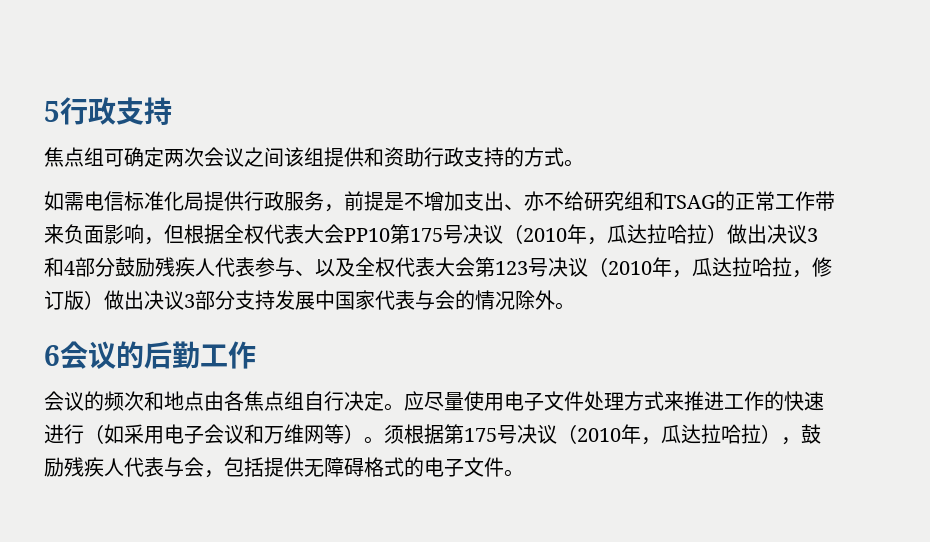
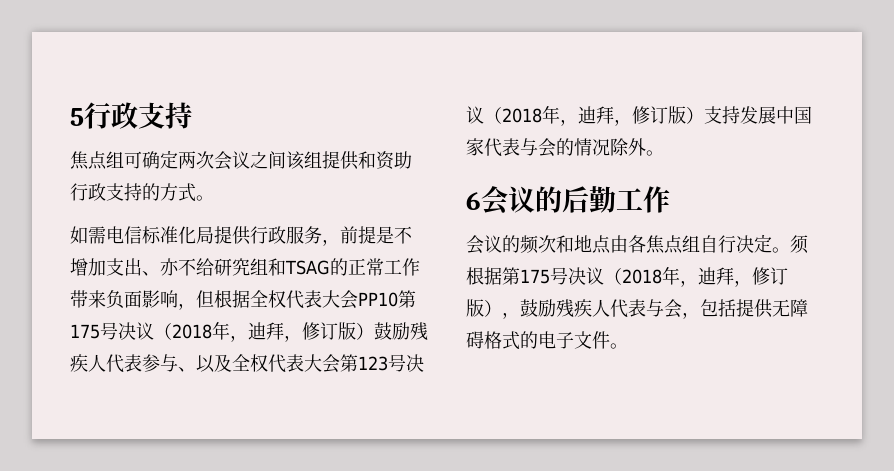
- 如需电信标准化局提供行政服务，前提是不增加支出、亦不给研究组和TSAG的正常工作带来负面影响，但根据全权代表大会PP10第175号决议（2010年，瓜达拉哈拉）做出决议3和4部分鼓励残疾人代表参与、以及全权代表大会第123号决议（2010年，瓜达拉哈拉，修订版）做出决议3部分支持发展中国家代表与会的情况除外。
+ 如需电信标准化局提供行政服务，前提是不增加支出、亦不给研究组和TSAG的正常工作带来负面影响，但根据全权代表大会PP10第175号决议（2018年，迪拜，修订版）鼓励残疾人代表参与、以及全权代表大会第123号决议（2018年，迪拜，修订版）支持发展中国家代表与会的情况除外。
- 应尽量使用电子文件处理方式来推进工作的快速进行（如采用电子会议和万维网等）。
- 须根据第175号决议（2010年，瓜达拉哈拉），鼓励残疾人代表与会，包括提供无障碍格式的电子文件。
+ 须根据第175号决议（2018年，迪拜，修订版），鼓励残疾人代表与会，包括提供无障碍格式的电子文件。

